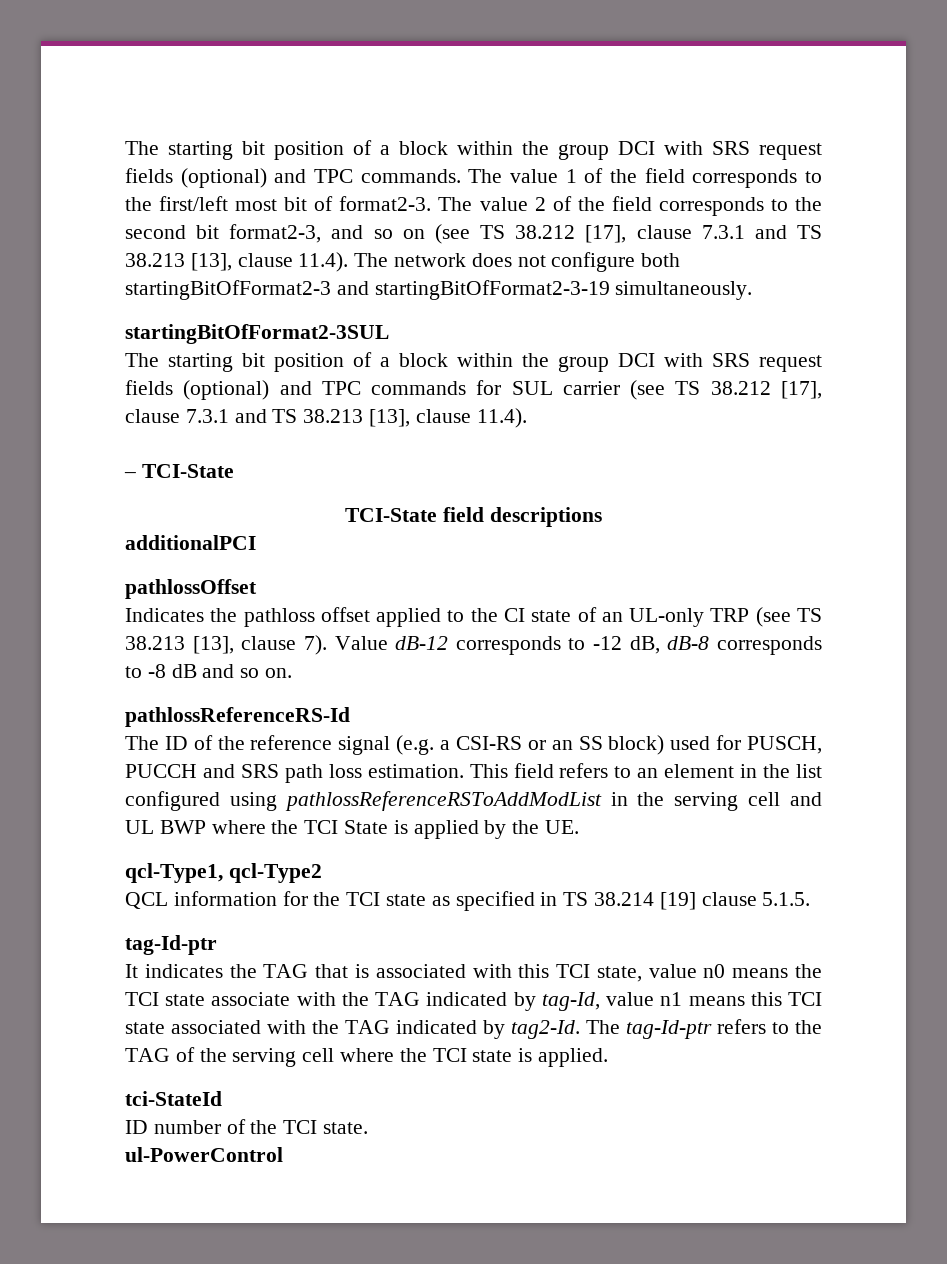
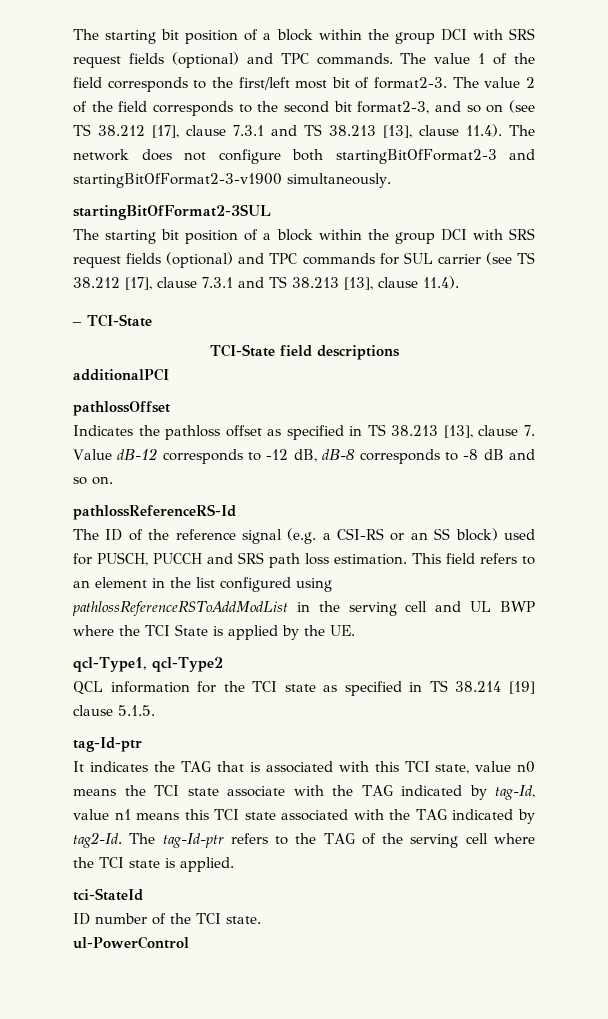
- The value 2 of the field corresponds to the second bit format2-3, and so on (see TS 38.212 [17], clause 7.3.1 and TS 38.213 [13], clause 11.4). The network does not configure both startingBitOfFormat2-3 and startingBitOfFormat2-3-19 simultaneously.
+ The value 2 of the field corresponds to the second bit format2-3, and so on (see TS 38.212 [17], clause 7.3.1 and TS 38.213 [13], clause 11.4). The network does not configure both startingBitOfFormat2-3 and startingBitOfFormat2-3-v1900 simultaneously.
- Indicates the pathloss offset applied to the CI state of an UL-only TRP (see TS 38.213 [13], clause 7). Value dB-12 corresponds to -12 dB, dB-8 corresponds to -8 dB and so on.
+ Indicates the pathloss offset as specified in TS 38.213 [13], clause 7. Value dB-12 corresponds to -12 dB, dB-8 corresponds to -8 dB and so on.

